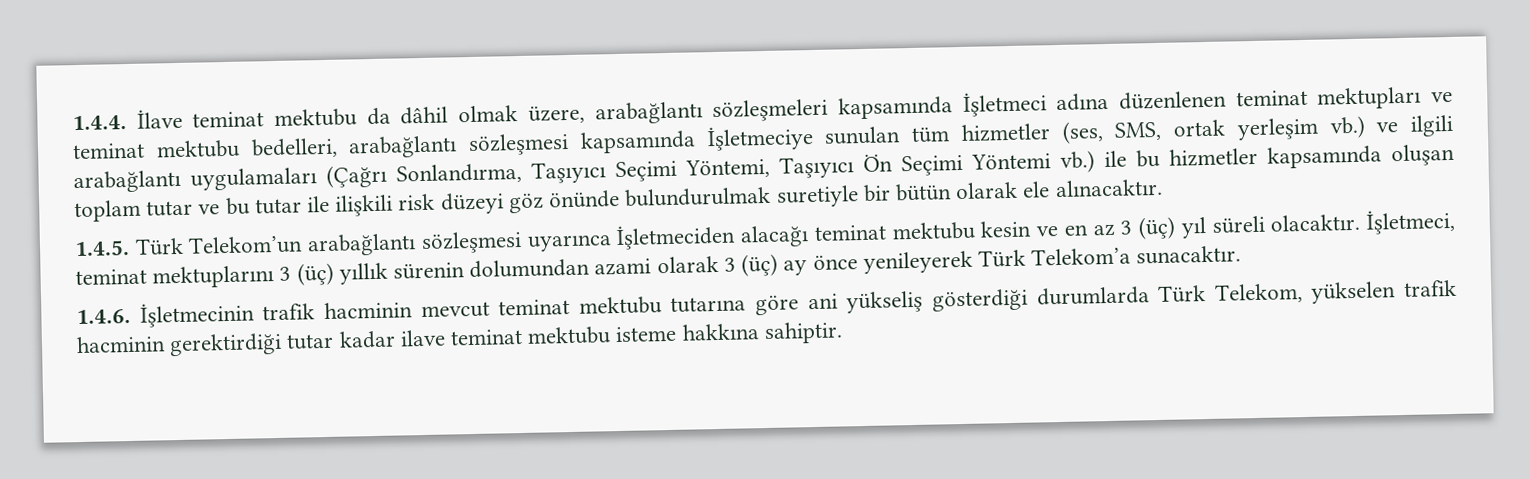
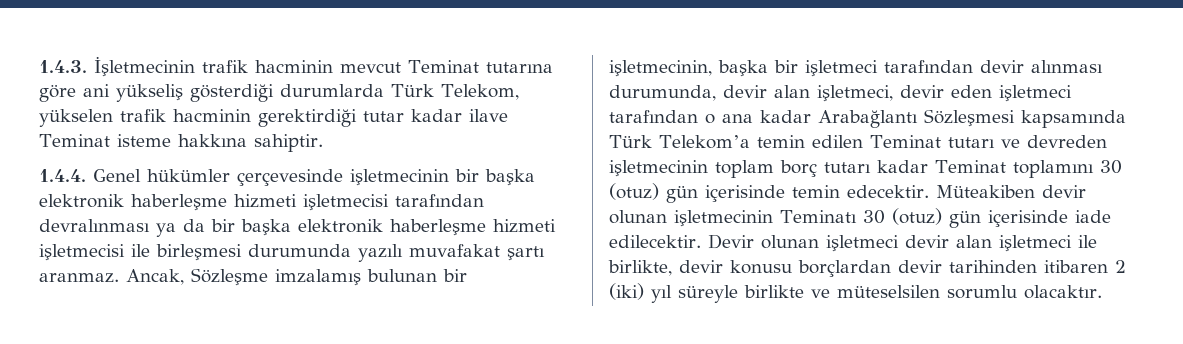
- 1.4.4. İlave teminat mektubu da dâhil olmak üzere, arabağlantı sözleşmeleri kapsamında İşletmeci adına düzenlenen teminat mektupları ve teminat mektubu bedelleri, arabağlantı sözleşmesi kapsamında İşletmeciye sunulan tüm hizmetler (ses, SMS, ortak yerleşim vb.) ve ilgili arabağlantı uygulamaları (Çağrı Sonlandırma, Taşıyıcı Seçimi Yöntemi, Taşıyıcı Ön Seçimi Yöntemi vb.) ile bu hizmetler kapsamında oluşan toplam tutar ve bu tutar ile ilişkili risk düzeyi göz önünde bulundurulmak suretiyle bir bütün olarak ele alınacaktır.
- 1.4.5. Türk Telekom’un arabağlantı sözleşmesi uyarınca İşletmeciden alacağı teminat mektubu kesin ve en az 3 (üç) yıl süreli olacaktır. İşletmeci, teminat mektuplarını 3 (üç) yıllık sürenin dolumundan azami olarak 3 (üç) ay önce yenileyerek Türk Telekom’a sunacaktır.
- 1.4.6. İşletmecinin trafik hacminin mevcut teminat mektubu tutarına göre ani yükseliş gösterdiği durumlarda Türk Telekom, yükselen trafik hacminin gerektirdiği tutar kadar ilave teminat mektubu isteme hakkına sahiptir.
+ 1.4.3. İşletmecinin trafik hacminin mevcut Teminat tutarına göre ani yükseliş gösterdiği durumlarda Türk Telekom, yükselen trafik hacminin gerektirdiği tutar kadar ilave Teminat isteme hakkına sahiptir.
+ 1.4.4. Genel hükümler çerçevesinde işletmecinin bir başka elektronik haberleşme hizmeti işletmecisi tarafından devralınması ya da bir başka elektronik haberleşme hizmeti işletmecisi ile birleşmesi durumunda yazılı muvafakat şartı aranmaz. Ancak, Sözleşme imzalamış bulunan bir işletmecinin, başka bir işletmeci tarafından devir alınması durumunda, devir alan işletmeci, devir eden işletmeci tarafından o ana kadar Arabağlantı Sözleşmesi kapsamında Türk Telekom’a temin edilen Teminat tutarı ve devreden işletmecinin toplam borç tutarı kadar Teminat toplamını 30 (otuz) gün içerisinde temin edecektir. Müteakiben devir olunan işletmecinin Teminatı 30 (otuz) gün içerisinde iade edilecektir. Devir olunan işletmeci devir alan işletmeci ile birlikte, devir konusu borçlardan devir tarihinden itibaren 2 (iki) yıl süreyle birlikte ve müteselsilen sorumlu olacaktır.

